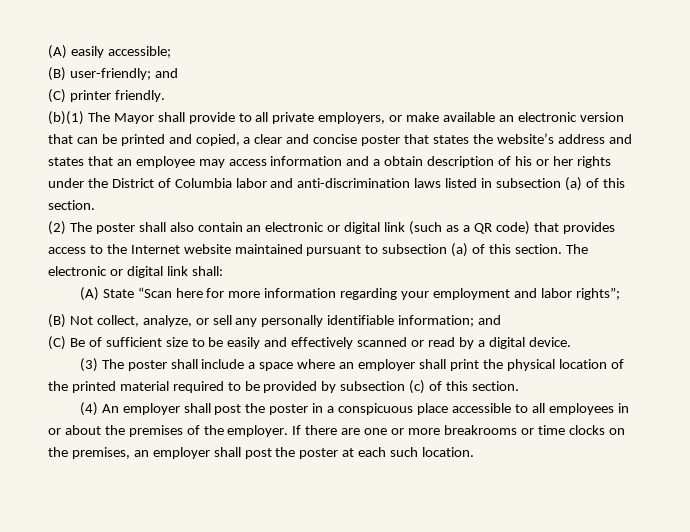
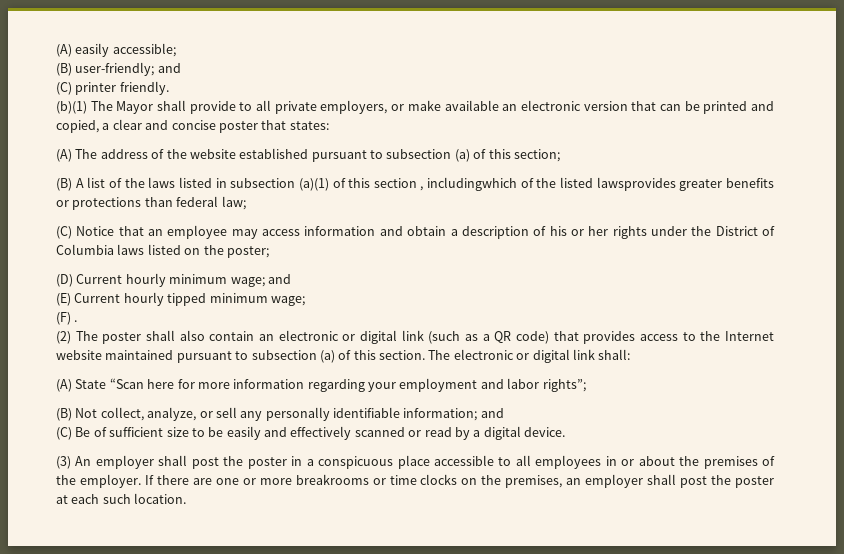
- (b)(1) The Mayor shall provide to all private employers, or make available an electronic version that can be printed and copied, a clear and concise poster that states the website’s address and states that an employee may access information and a obtain description of his or her rights under the District of Columbia labor and anti-discrimination laws listed in subsection (a) of this section.
+ (b)(1) The Mayor shall provide to all private employers, or make available an electronic version that can be printed and copied, a clear and concise poster that states:
+ (A) The address of the website established pursuant to subsection (a) of this section;
+ (B) A list of the laws listed in subsection (a)(1) of this section , includingwhich of the listed lawsprovides greater benefits or protections than federal law;
+ (C) Notice that an employee may access information and obtain a description of his or her rights under the District of Columbia laws listed on the poster;
+ (D) Current hourly minimum wage; and
+ (E) Current hourly tipped minimum wage;
+ (F) .
- (3) The poster shall include a space where an employer shall print the physical location of the printed material required to be provided by subsection (c) of this section.
- (4) An employer shall post the poster in a conspicuous place accessible to all employees in or about the premises of the employer.
+ (3) An employer shall post the poster in a conspicuous place accessible to all employees in or about the premises of the employer.

